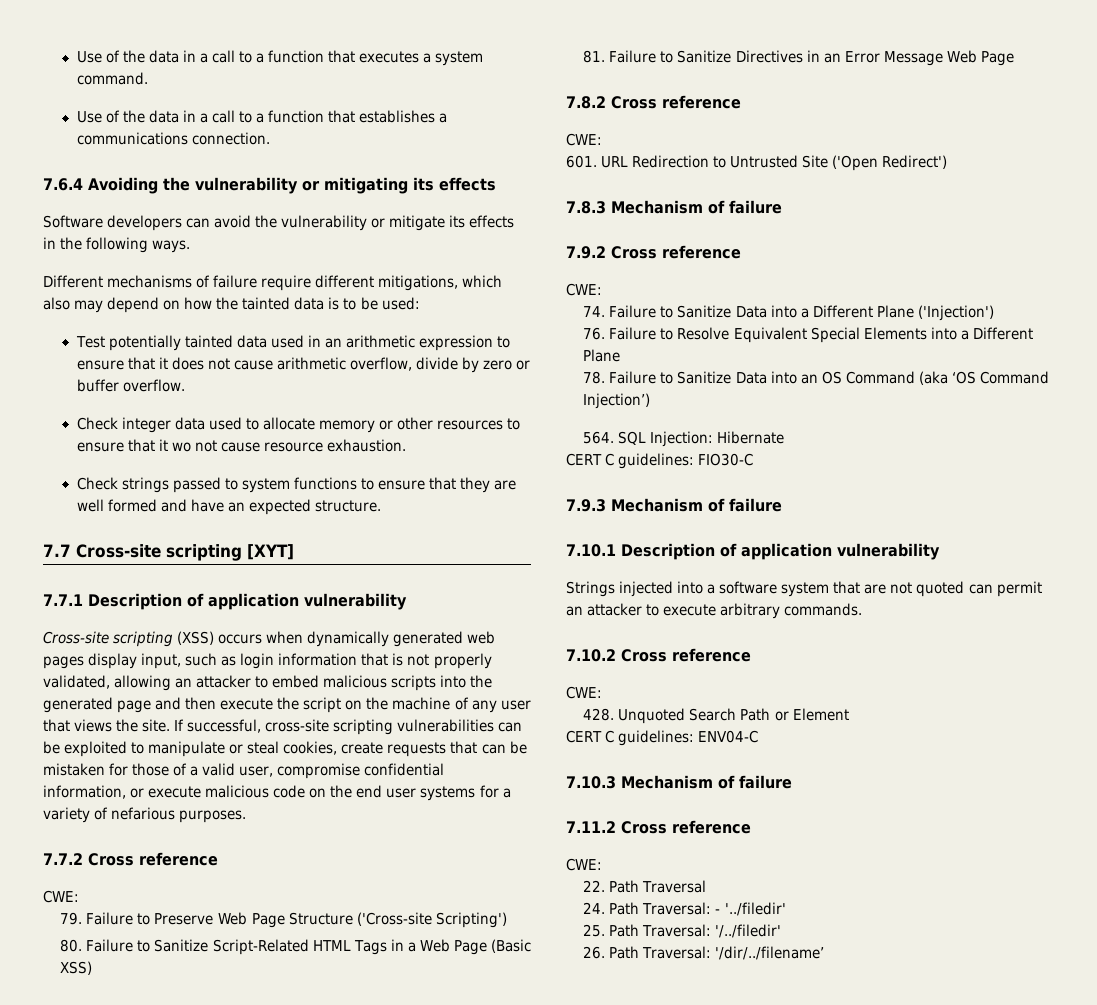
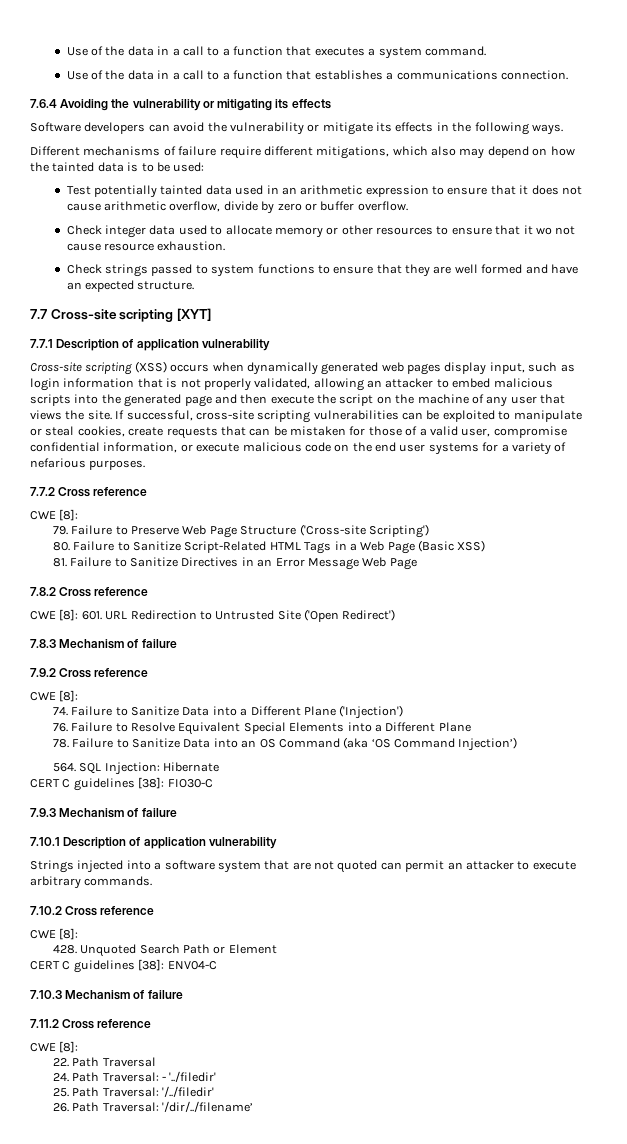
  7.7.2 Cross reference
- CWE:
+ CWE [8]:
  7.8.2 Cross reference
- CWE:
- 601. URL Redirection to Untrusted Site ('Open Redirect')
+ CWE [8]: 601. URL Redirection to Untrusted Site ('Open Redirect')
  7.9.2 Cross reference
- CWE:
+ CWE [8]:
- CERT C guidelines: FIO30-C
+ CERT C guidelines [38]: FIO30-C
  7.10.2 Cross reference
- CWE:
+ CWE [8]:
- CERT C guidelines: ENV04-C
+ CERT C guidelines [38]: ENV04-C
  7.11.2 Cross reference
- CWE:
+ CWE [8]:

